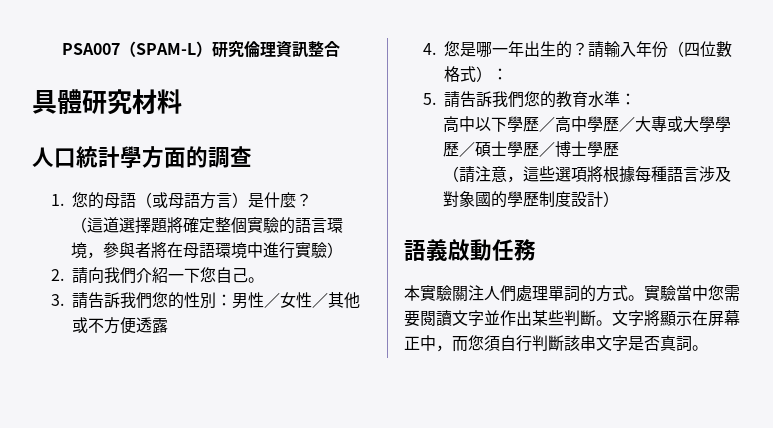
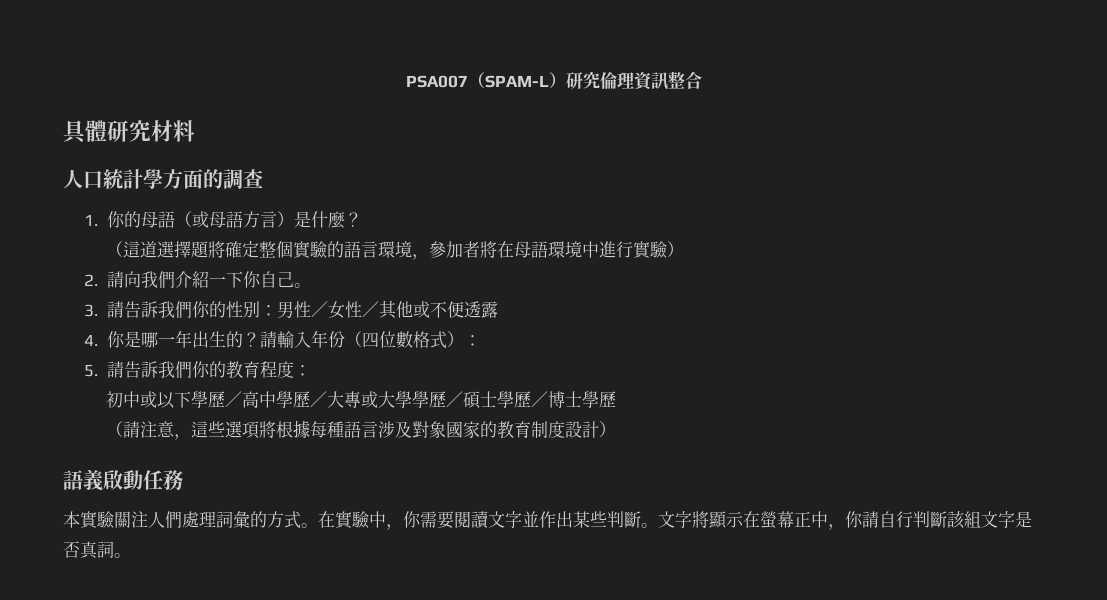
- 1.您的母語（或母語方言）是什麼？
+ 1.你的母語（或母語方言）是什麼？
- （這道選擇題將確定整個實驗的語言環境，參與者將在母語環境中進行實驗）
+ （這道選擇題將確定整個實驗的語言環境，參加者將在母語環境中進行實驗）
- 2.請向我們介紹一下您自己。
+ 2.請向我們介紹一下你自己。
- 3.請告訴我們您的性別：男性／女性／其他或不方便透露
+ 3.請告訴我們你的性別：男性／女性／其他或不便透露
- 4.您是哪一年出生的？
+ 4.你是哪一年出生的？
- 5.請告訴我們您的教育水準：
- 高中以下學歷／高中學歷／大專或大學學歷／碩士學歷／博士學歷
+ 5.請告訴我們你的教育程度：
+ 初中或以下學歷／高中學歷／大專或大學學歷／碩士學歷／博士學歷
- （請注意，這些選項將根據每種語言涉及對象國的學歷制度設計）
+ （請注意，這些選項將根據每種語言涉及對象國家的教育制度設計）
- 本實驗關注人們處理單詞的方式。
+ 本實驗關注人們處理詞彙的方式。
- 實驗當中您需要閱讀文字並作出某些判斷。
+ 在實驗中，你需要閱讀文字並作出某些判斷。
- 文字將顯示在屏幕正中，而您須自行判斷該串文字是否真詞。
+ 文字將顯示在螢幕正中，你請自行判斷該組文字是否真詞。

